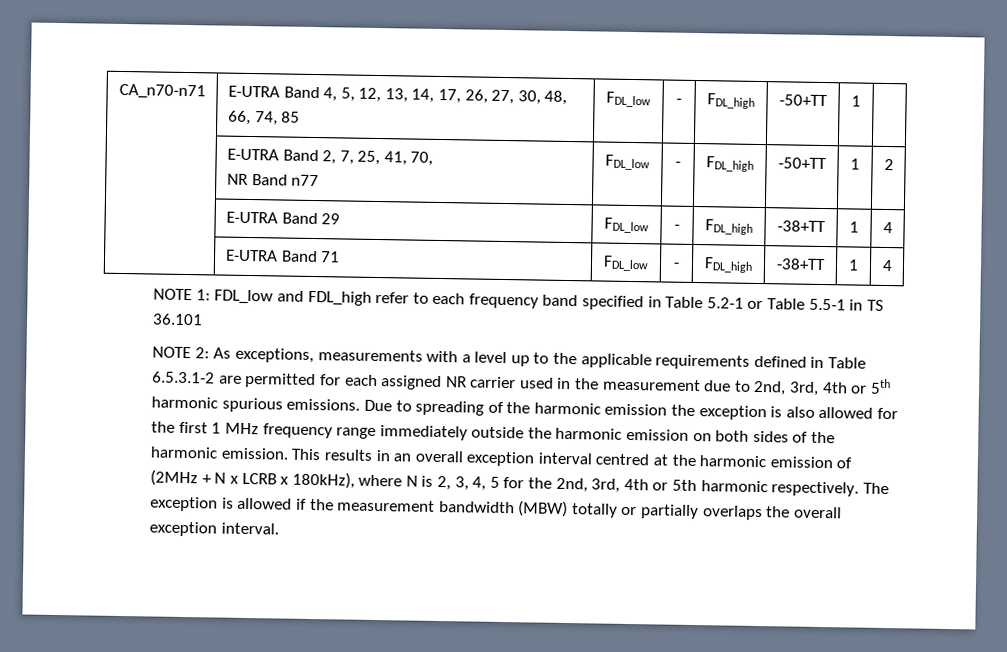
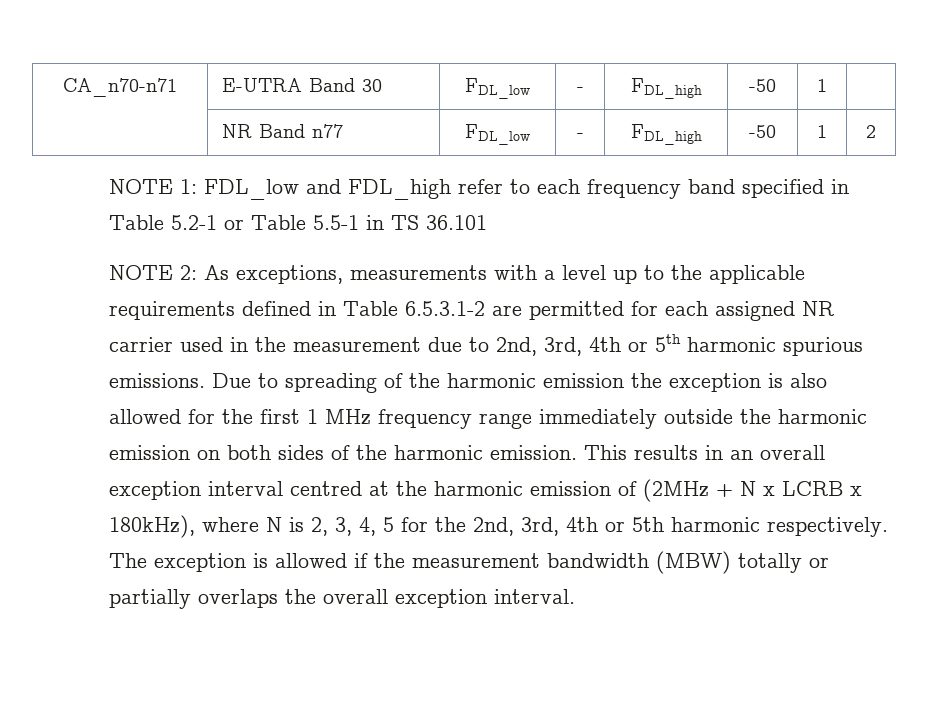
- CA_n70-n71 | E-UTRA Band 4, 5, 12, 13, 14, 17, 26, 27, 30, 48, 66, 74, 85 | FDL_low | - | FDL_high | -50+TT | 1 |
+ CA_n70-n71 | E-UTRA Band 30 | FDL_low | - | FDL_high | -50 | 1 |
- | E-UTRA Band 2, 7, 25, 41, 70,
- NR Band n77 | FDL_low | - | FDL_high | -50+TT | 1 | 2
+ | NR Band n77 | FDL_low | - | FDL_high | -50 | 1 | 2
- | E-UTRA Band 29 | FDL_low | - | FDL_high | -38+TT | 1 | 4
- | E-UTRA Band 71 | FDL_low | - | FDL_high | -38+TT | 1 | 4

